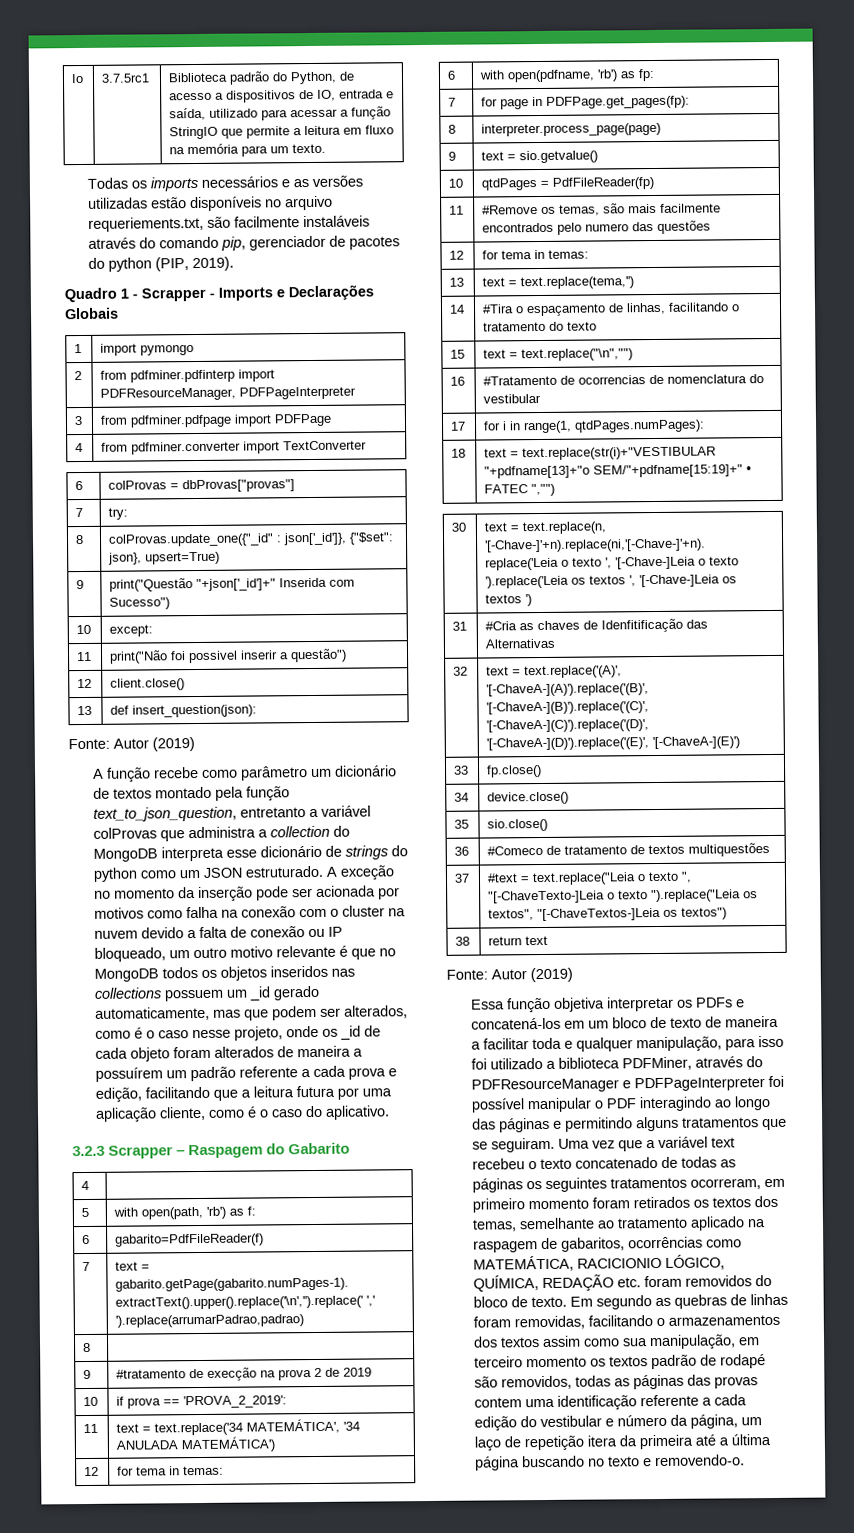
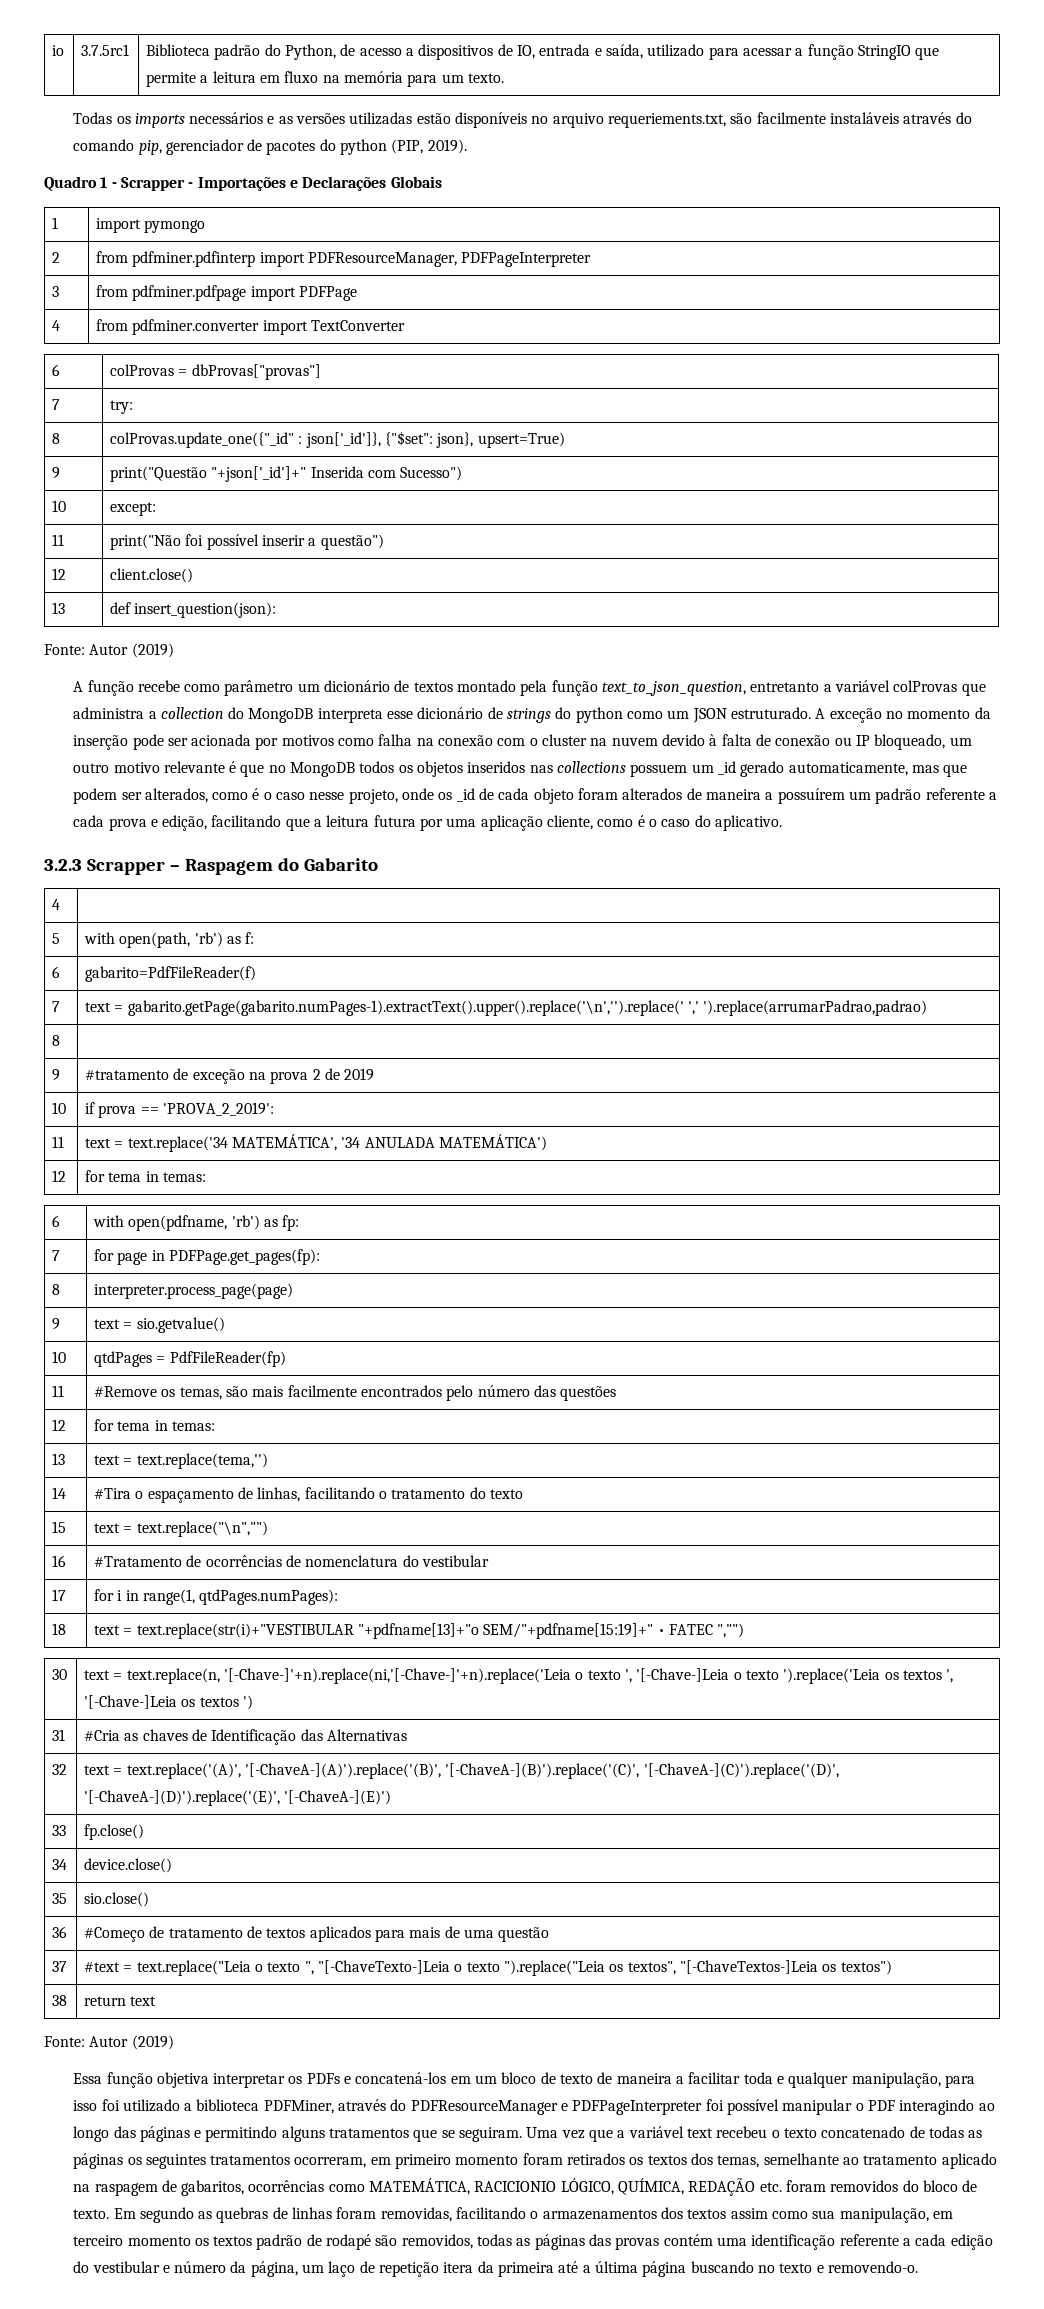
- Io | 3.7.5rc1 | Biblioteca padrão do Python, de acesso a dispositivos de IO, entrada e saída, utilizado para acessar a função StringIO que permite a leitura em fluxo na memória para um texto.
+ io | 3.7.5rc1 | Biblioteca padrão do Python, de acesso a dispositivos de IO, entrada e saída, utilizado para acessar a função StringIO que permite a leitura em fluxo na memória para um texto.
- Quadro 1 - Scrapper - Imports e Declarações Globais
+ Quadro 1 - Scrapper - Importações e Declarações Globais
- 11 | print("Não foi possivel inserir a questão")
+ 11 | print("Não foi possível inserir a questão")
- A exceção no momento da inserção pode ser acionada por motivos como falha na conexão com o cluster na nuvem devido a falta de conexão ou IP bloqueado, um outro motivo relevante é que no MongoDB todos os objetos inseridos nas collections possuem um _id gerado automaticamente, mas que podem ser alterados, como é o caso nesse projeto, onde os _id de cada objeto foram alterados de maneira a possuírem um padrão referente a cada prova e edição, facilitando que a leitura futura por uma aplicação cliente, como é o caso do aplicativo.
+ A exceção no momento da inserção pode ser acionada por motivos como falha na conexão com o cluster na nuvem devido à falta de conexão ou IP bloqueado, um outro motivo relevante é que no MongoDB todos os objetos inseridos nas collections possuem um _id gerado automaticamente, mas que podem ser alterados, como é o caso nesse projeto, onde os _id de cada objeto foram alterados de maneira a possuírem um padrão referente a cada prova e edição, facilitando que a leitura futura por uma aplicação cliente, como é o caso do aplicativo.
- 9 | #tratamento de execção na prova 2 de 2019
+ 9 | #tratamento de exceção na prova 2 de 2019
- 11 | #Remove os temas, são mais facilmente encontrados pelo numero das questões
+ 11 | #Remove os temas, são mais facilmente encontrados pelo número das questões
- 16 | #Tratamento de ocorrencias de nomenclatura do vestibular
+ 16 | #Tratamento de ocorrências de nomenclatura do vestibular
- 31 | #Cria as chaves de Idenfitificação das Alternativas
+ 31 | #Cria as chaves de Identificação das Alternativas
- 36 | #Comeco de tratamento de textos multiquestões
+ 36 | #Começo de tratamento de textos aplicados para mais de uma questão
- Em segundo as quebras de linhas foram removidas, facilitando o armazenamentos dos textos assim como sua manipulação, em terceiro momento os textos padrão de rodapé são removidos, todas as páginas das provas contem uma identificação referente a cada edição do vestibular e número da página, um laço de repetição itera da primeira até a última página buscando no texto e removendo-o.
+ Em segundo as quebras de linhas foram removidas, facilitando o armazenamentos dos textos assim como sua manipulação, em terceiro momento os textos padrão de rodapé são removidos, todas as páginas das provas contém uma identificação referente a cada edição do vestibular e número da página, um laço de repetição itera da primeira até a última página buscando no texto e removendo-o.

